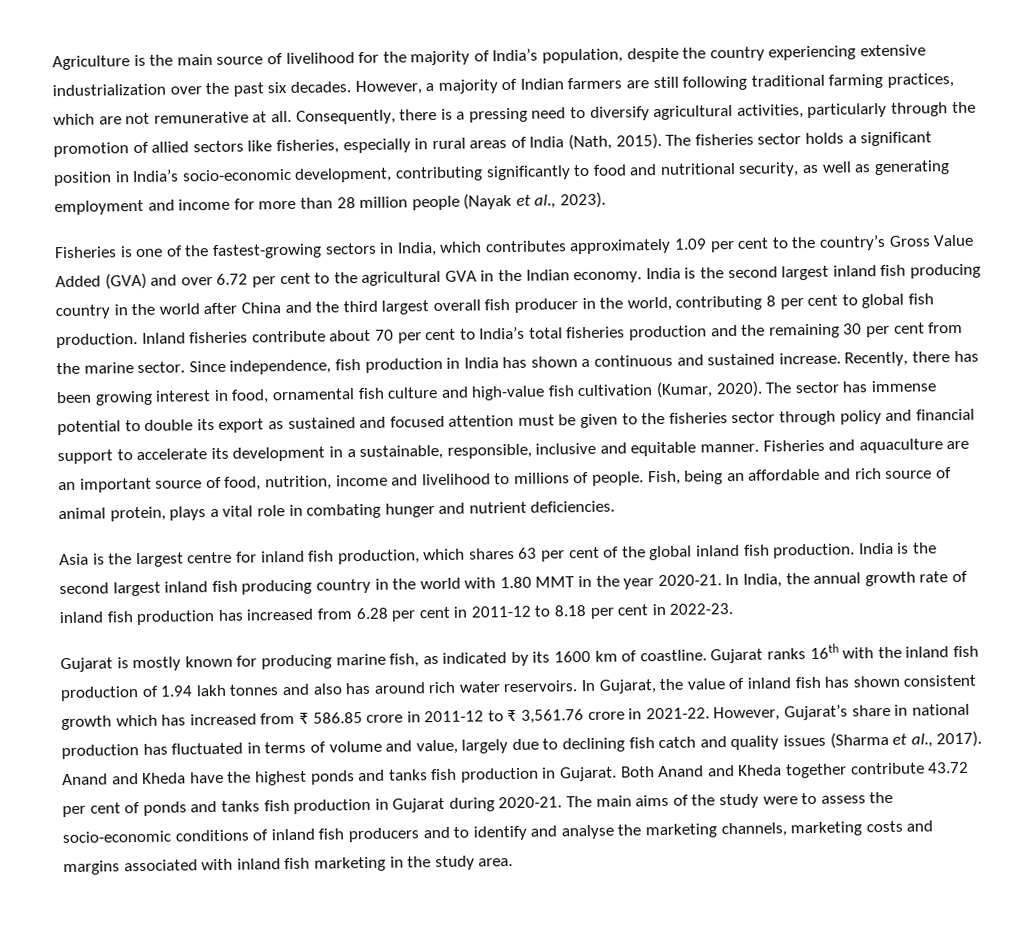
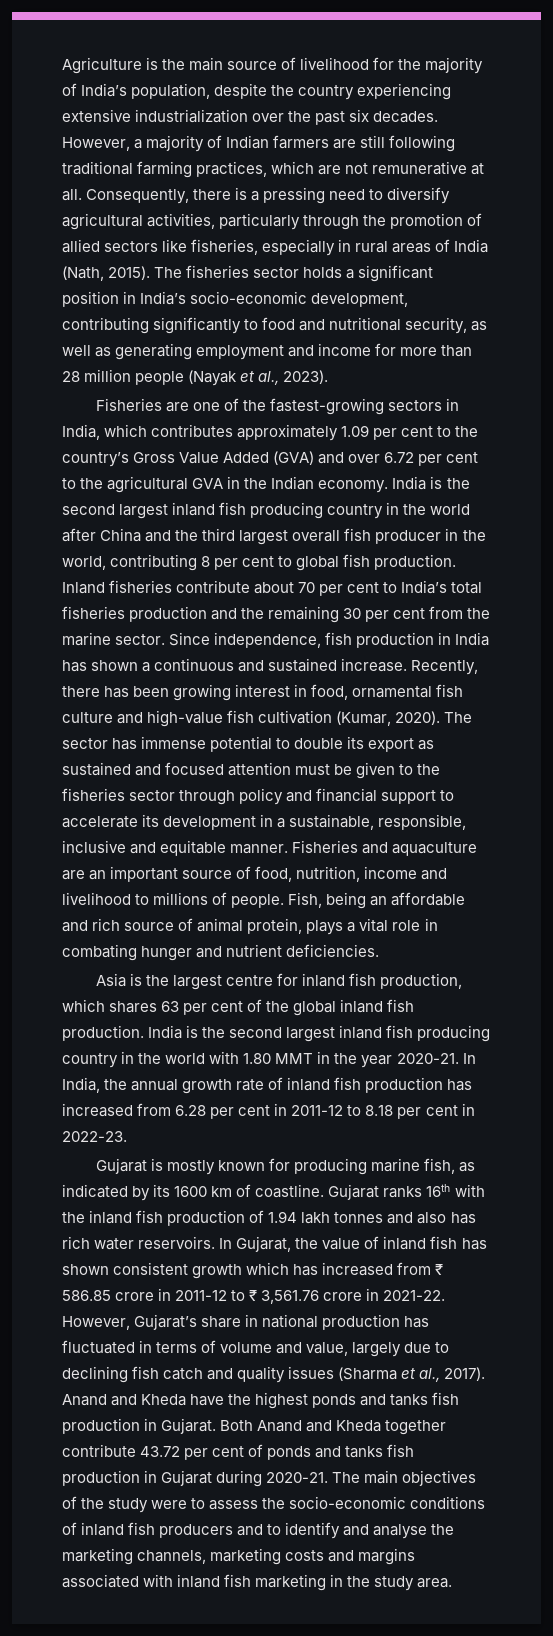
- Fisheries is one of the fastest-growing sectors in India, which contributes approximately 1.09 per cent to the country’s Gross Value Added (GVA) and over 6.72 per cent to the agricultural GVA in the Indian economy.
+ Fisheries are one of the fastest-growing sectors in India, which contributes approximately 1.09 per cent to the country’s Gross Value Added (GVA) and over 6.72 per cent to the agricultural GVA in the Indian economy.
- Gujarat ranks 16th with the inland fish production of 1.94 lakh tonnes and also has around rich water reservoirs.
+ Gujarat ranks 16th with the inland fish production of 1.94 lakh tonnes and also has rich water reservoirs.
- The main aims of the study were to assess the socio-economic conditions of inland fish producers and to identify and analyse the marketing channels, marketing costs and margins associated with inland fish marketing in the study area.
+ The main objectives of the study were to assess the socio-economic conditions of inland fish producers and to identify and analyse the marketing channels, marketing costs and margins associated with inland fish marketing in the study area.

